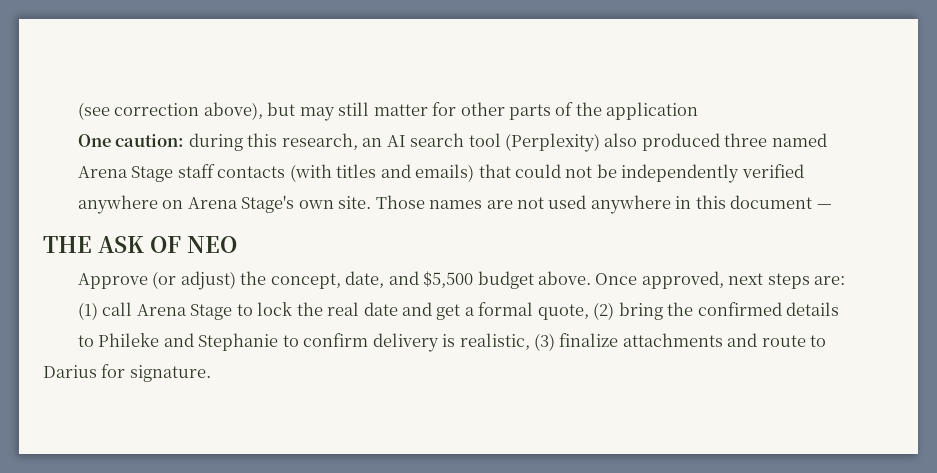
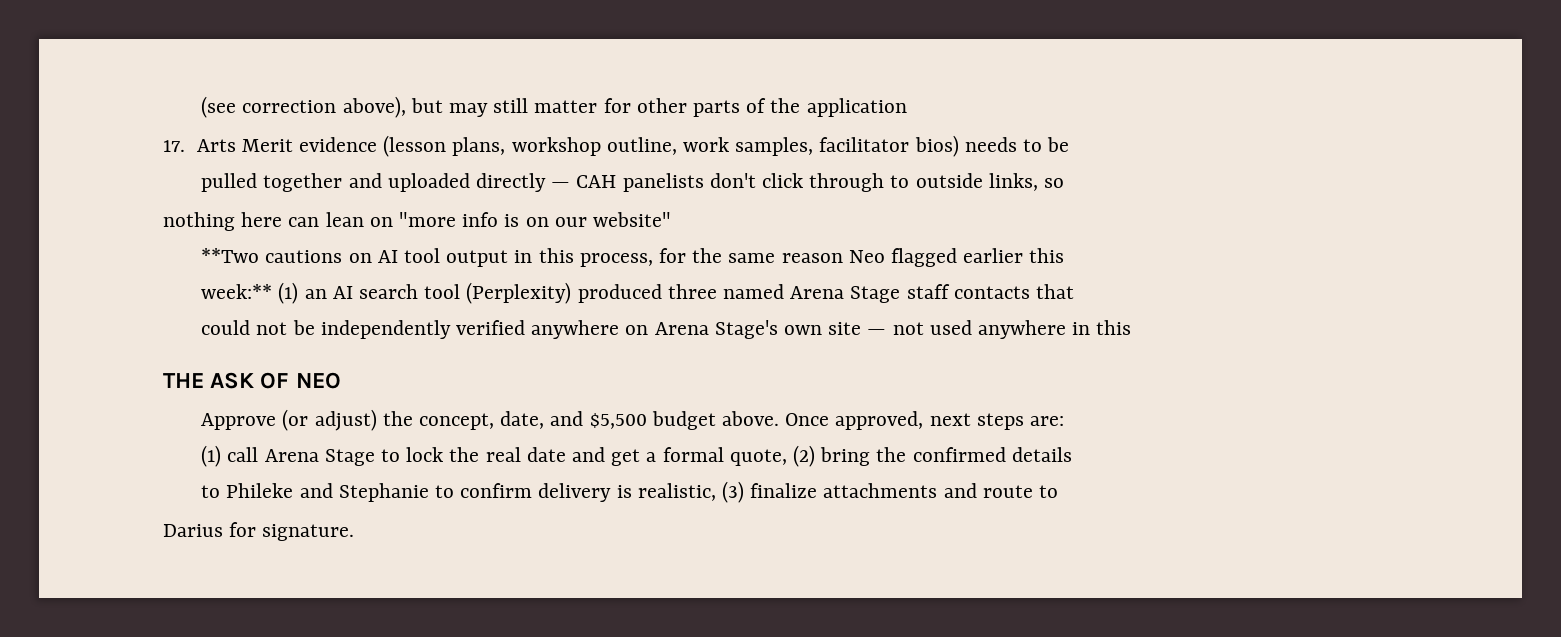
- One caution: during this research, an AI search tool (Perplexity) also produced three named
- Arena Stage staff contacts (with titles and emails) that could not be independently verified
- anywhere on Arena Stage's own site. Those names are not used anywhere in this document —
+ 17. Arts Merit evidence (lesson plans, workshop outline, work samples, facilitator bios) needs to be
+ pulled together and uploaded directly — CAH panelists don't click through to outside links, so
+ nothing here can lean on "more info is on our website"
+ **Two cautions on AI tool output in this process, for the same reason Neo flagged earlier this
+ week:** (1) an AI search tool (Perplexity) produced three named Arena Stage staff contacts that
+ could not be independently verified anywhere on Arena Stage's own site — not used anywhere in this

